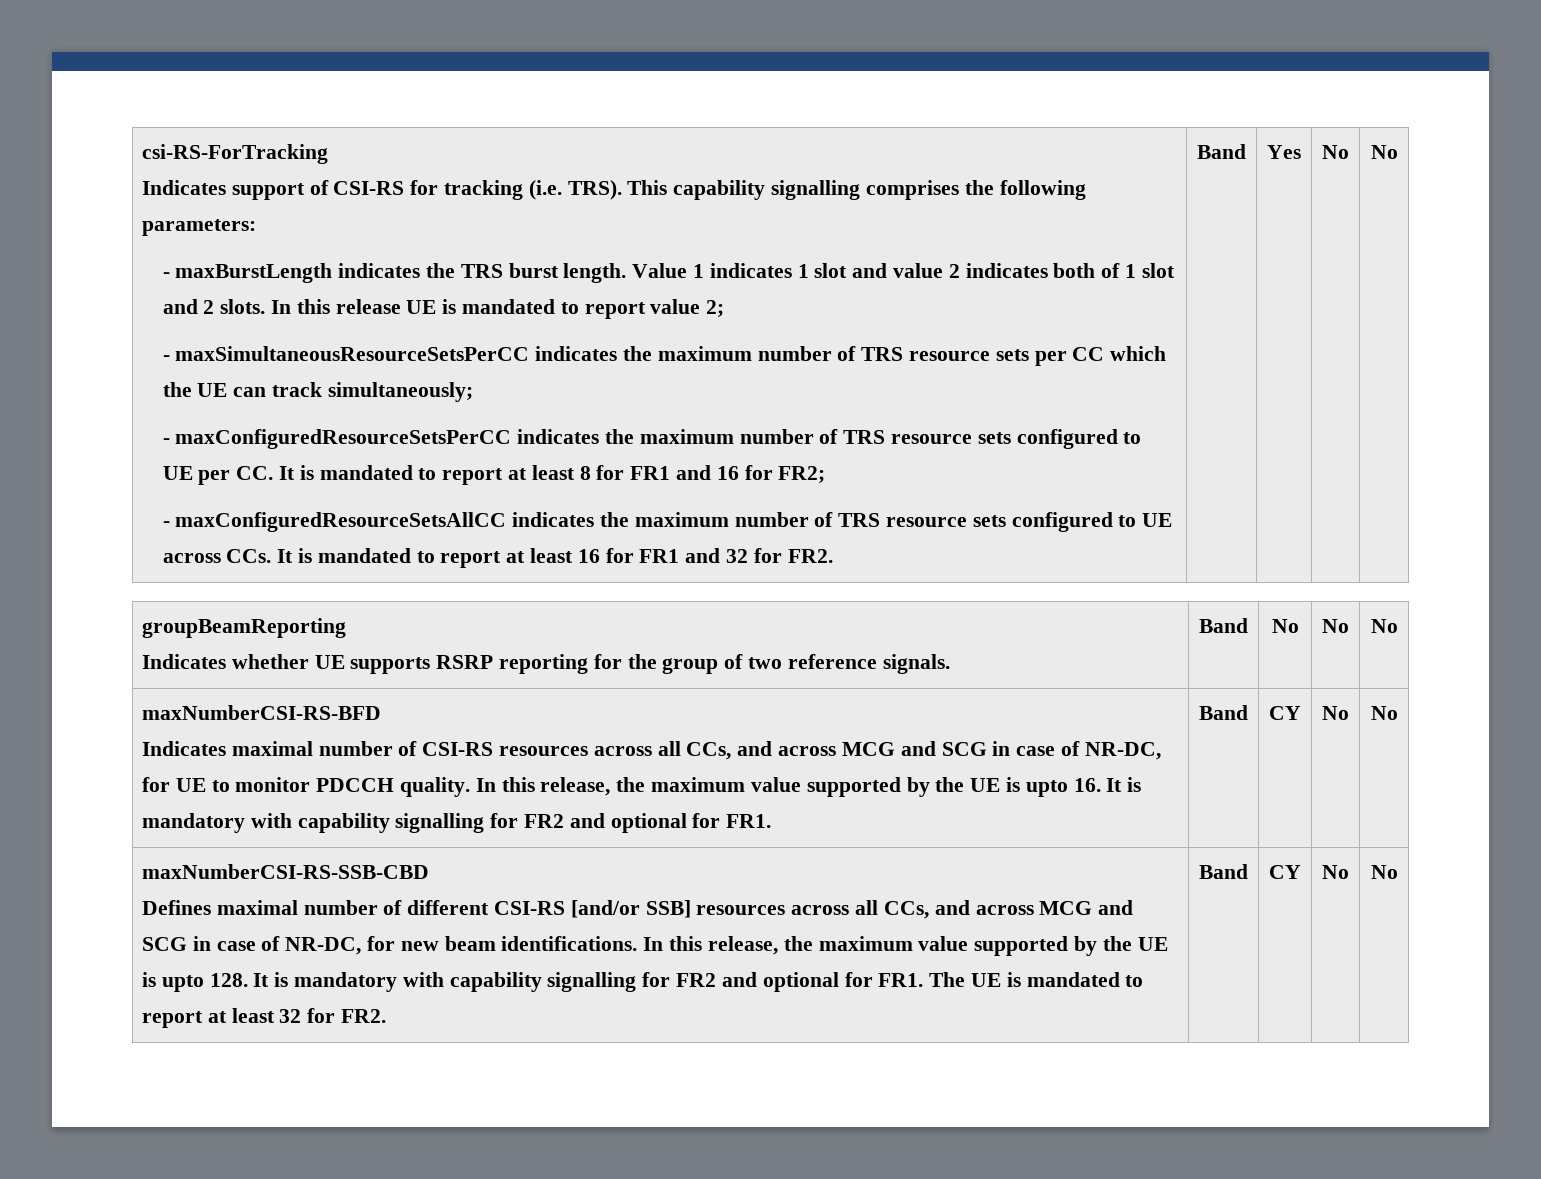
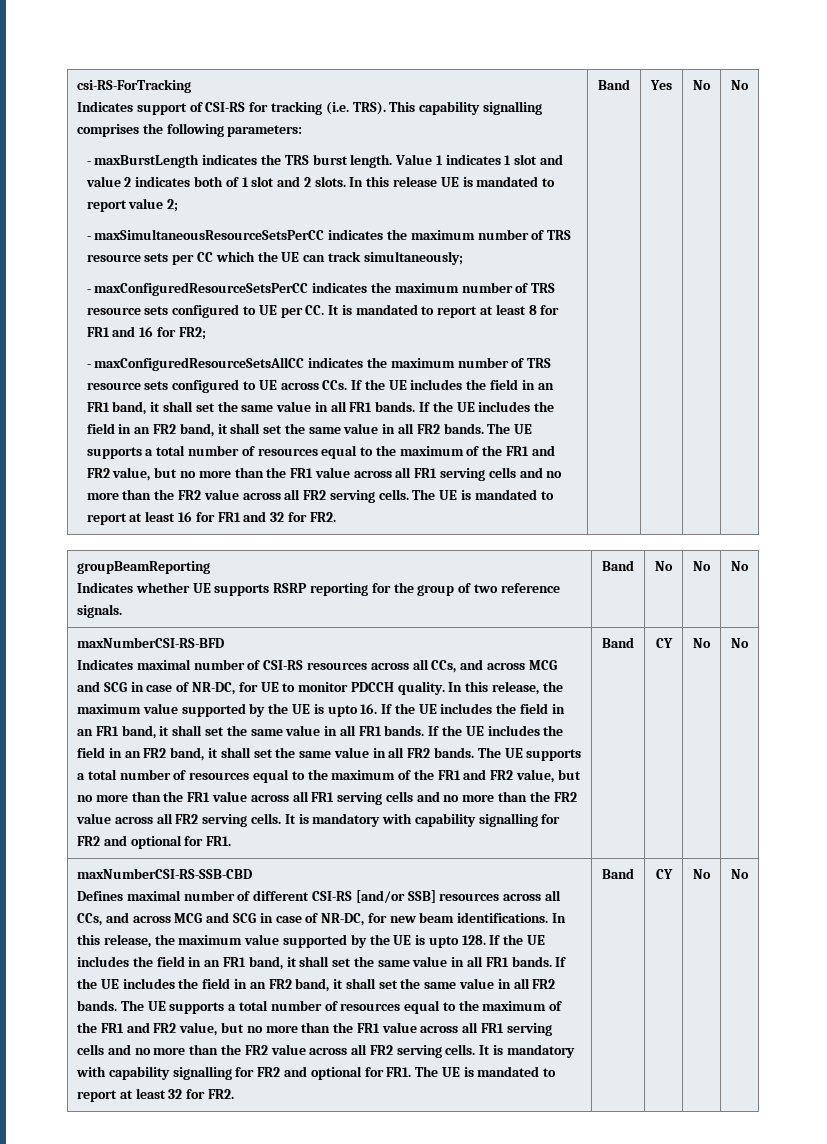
- - maxConfiguredResourceSetsAllCC indicates the maximum number of TRS resource sets configured to UE across CCs. It is mandated to report at least 16 for FR1 and 32 for FR2.
+ - maxConfiguredResourceSetsAllCC indicates the maximum number of TRS resource sets configured to UE across CCs. If the UE includes the field in an FR1 band, it shall set the same value in all FR1 bands. If the UE includes the field in an FR2 band, it shall set the same value in all FR2 bands. The UE supports a total number of resources equal to the maximum of the FR1 and FR2 value, but no more than the FR1 value across all FR1 serving cells and no more than the FR2 value across all FR2 serving cells. The UE is mandated to report at least 16 for FR1 and 32 for FR2.
- In this release, the maximum value supported by the UE is upto 16. It is mandatory with capability signalling for FR2 and optional for FR1.
+ In this release, the maximum value supported by the UE is upto 16. If the UE includes the field in an FR1 band, it shall set the same value in all FR1 bands. If the UE includes the field in an FR2 band, it shall set the same value in all FR2 bands. The UE supports a total number of resources equal to the maximum of the FR1 and FR2 value, but no more than the FR1 value across all FR1 serving cells and no more than the FR2 value across all FR2 serving cells. It is mandatory with capability signalling for FR2 and optional for FR1.
- In this release, the maximum value supported by the UE is upto 128. It is mandatory with capability signalling for FR2 and optional for FR1. The UE is mandated to report at least 32 for FR2.
+ In this release, the maximum value supported by the UE is upto 128. If the UE includes the field in an FR1 band, it shall set the same value in all FR1 bands. If the UE includes the field in an FR2 band, it shall set the same value in all FR2 bands. The UE supports a total number of resources equal to the maximum of the FR1 and FR2 value, but no more than the FR1 value across all FR1 serving cells and no more than the FR2 value across all FR2 serving cells. It is mandatory with capability signalling for FR2 and optional for FR1. The UE is mandated to report at least 32 for FR2.

